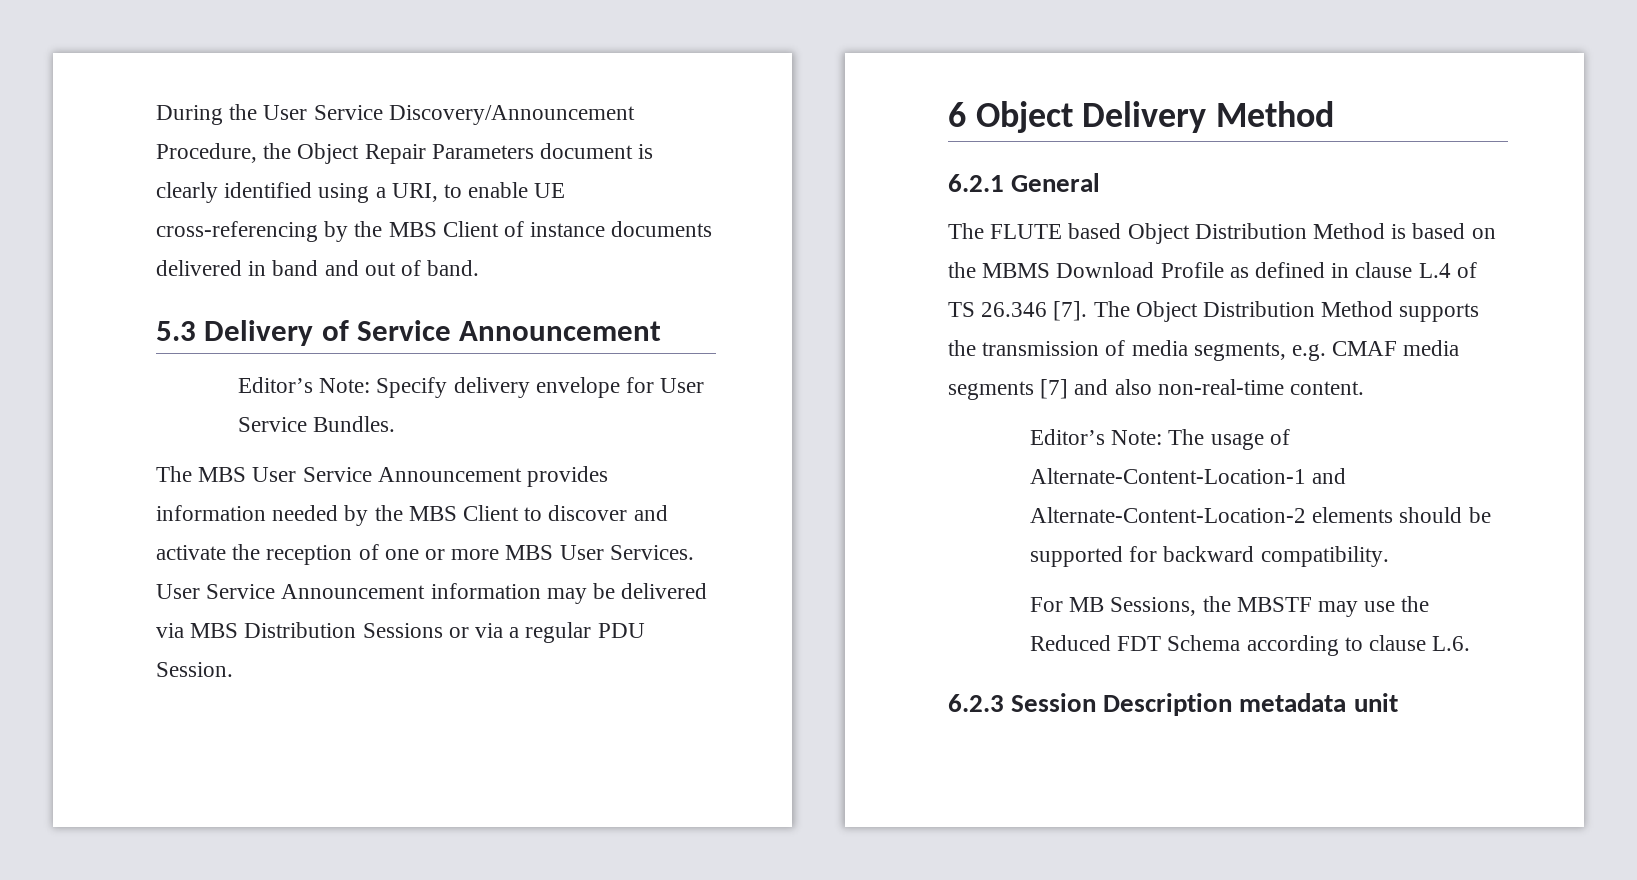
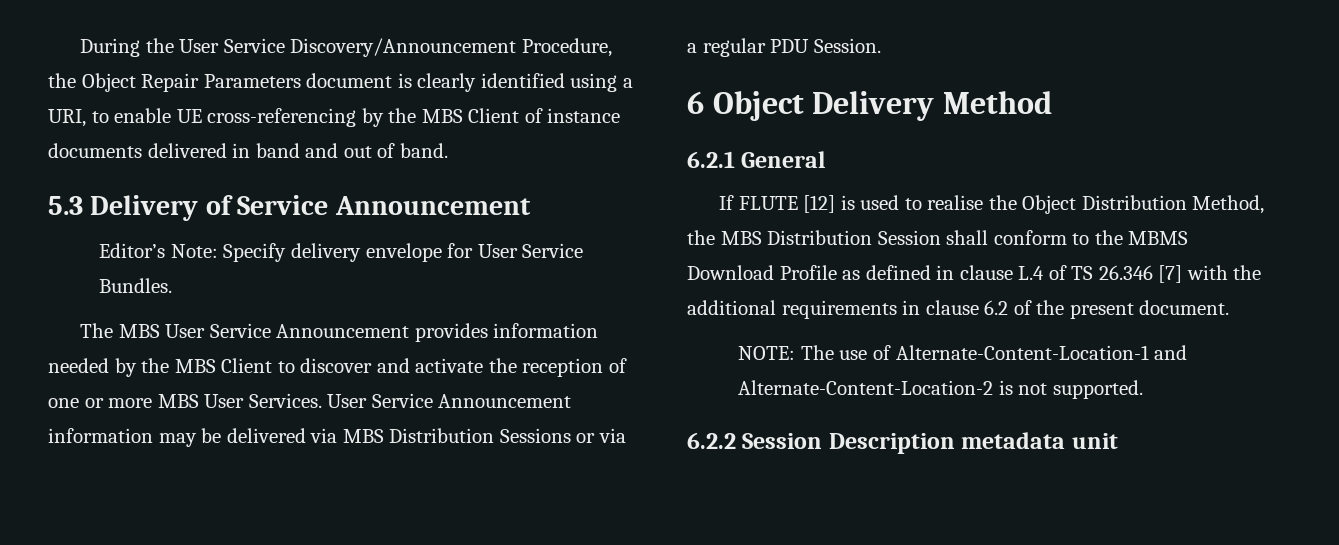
- The FLUTE based Object Distribution Method is based on the MBMS Download Profile as defined in clause L.4 of TS 26.346 [7]. The Object Distribution Method supports the transmission of media segments, e.g. CMAF media segments [7] and also non-real-time content.
- Editor’s Note: The usage of Alternate-Content-Location-1 and Alternate-Content-Location-2 elements should be supported for backward compatibility.
- For MB Sessions, the MBSTF may use the Reduced FDT Schema according to clause L.6.
- 6.2.3 Session Description metadata unit
+ If FLUTE [12] is used to realise the Object Distribution Method, the MBS Distribution Session shall conform to the MBMS Download Profile as defined in clause L.4 of TS 26.346 [7] with the additional requirements in clause 6.2 of the present document.
+ NOTE: The use of Alternate-Content-Location-1 and Alternate-Content-Location-2 is not supported.
+ 6.2.2 Session Description metadata unit

